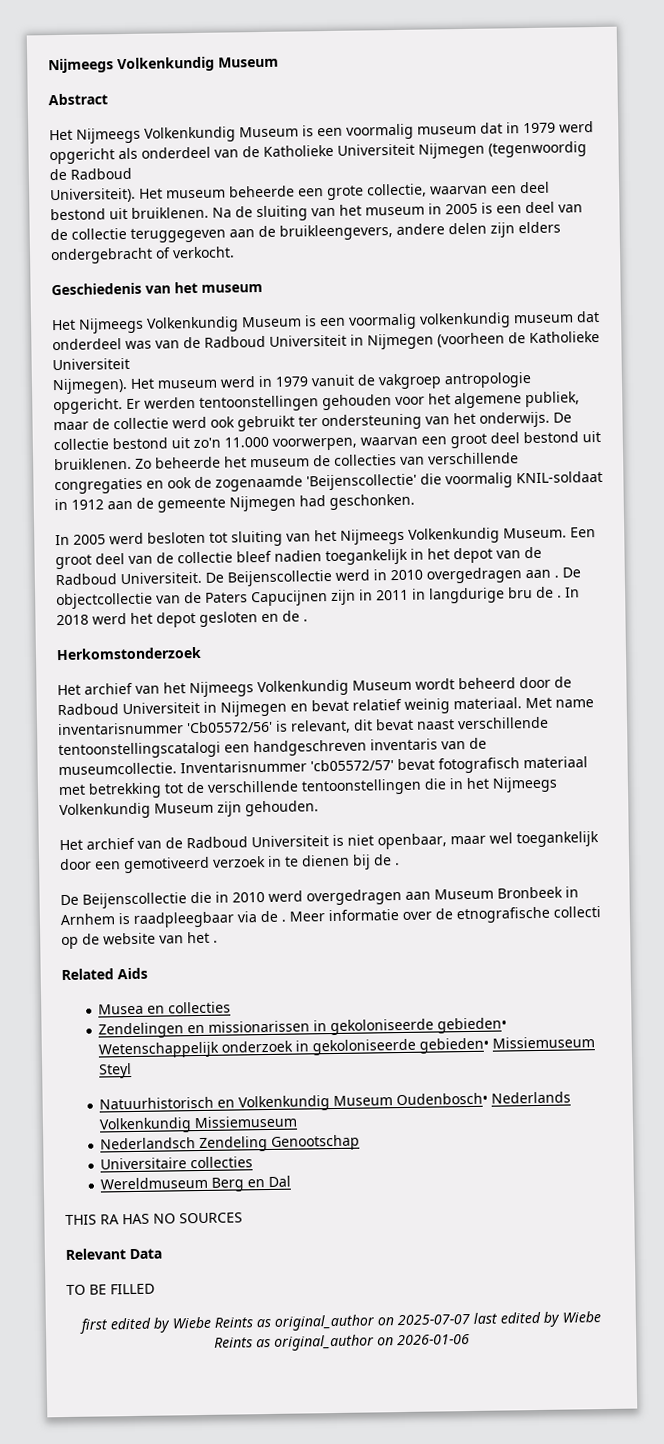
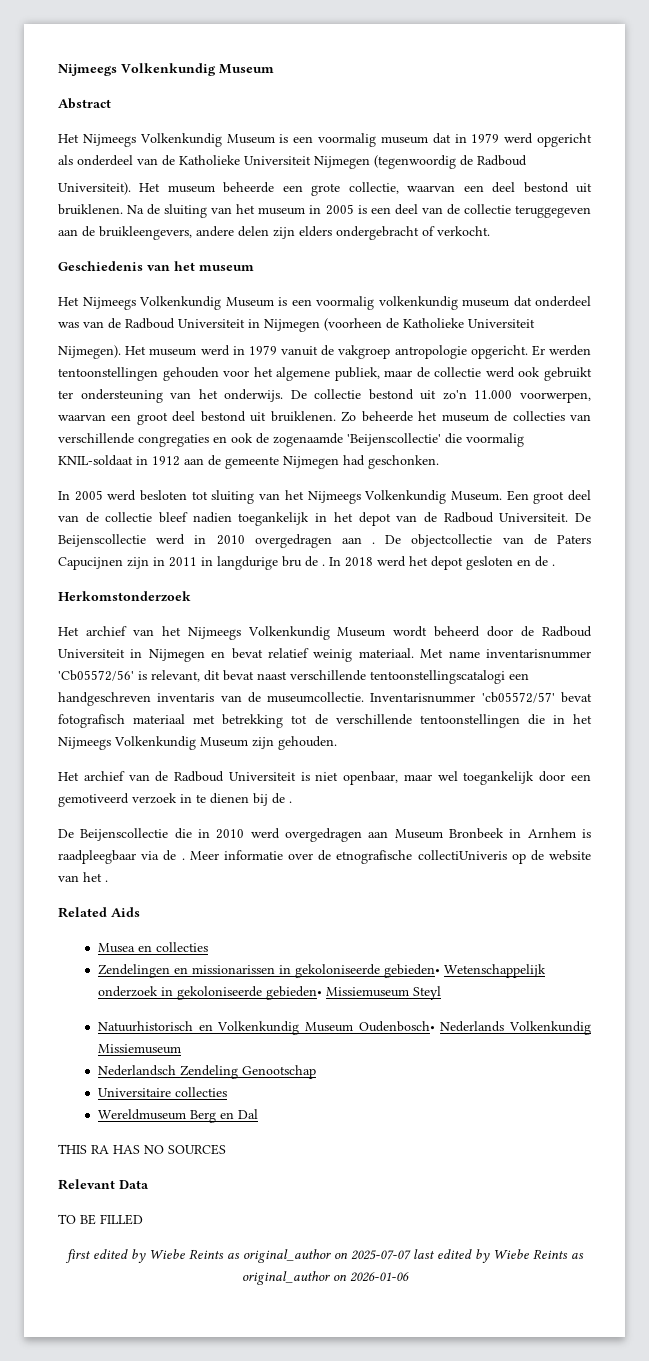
- Meer informatie over de etnografische collecti op de website van het .
+ Meer informatie over de etnografische collectiUniveris op de website van het .

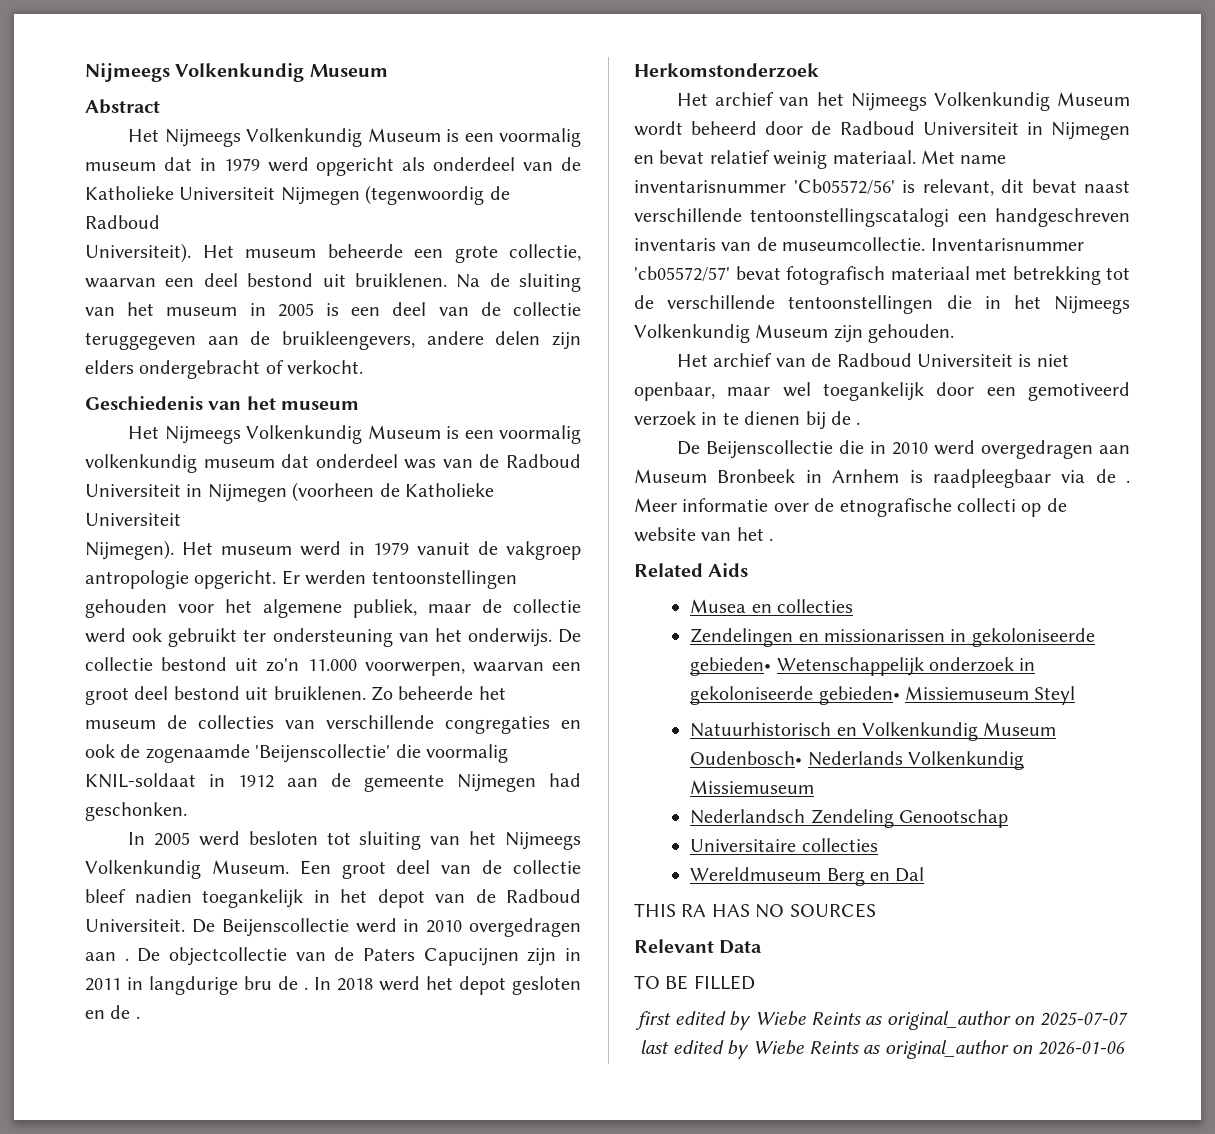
- Meer informatie over de etnografische collectiUniveris op de website van het .
+ Meer informatie over de etnografische collecti op de website van het .

